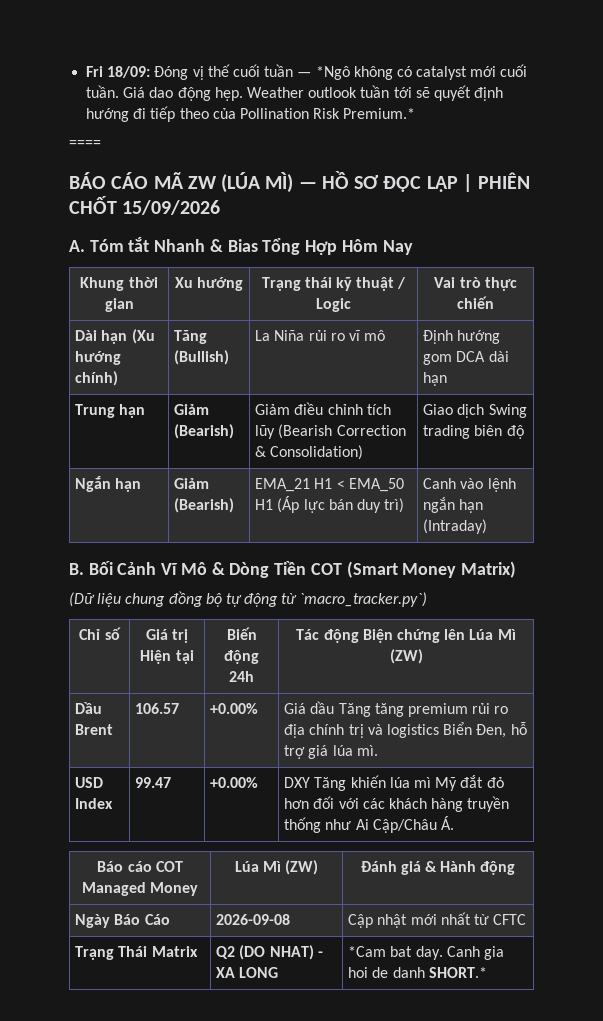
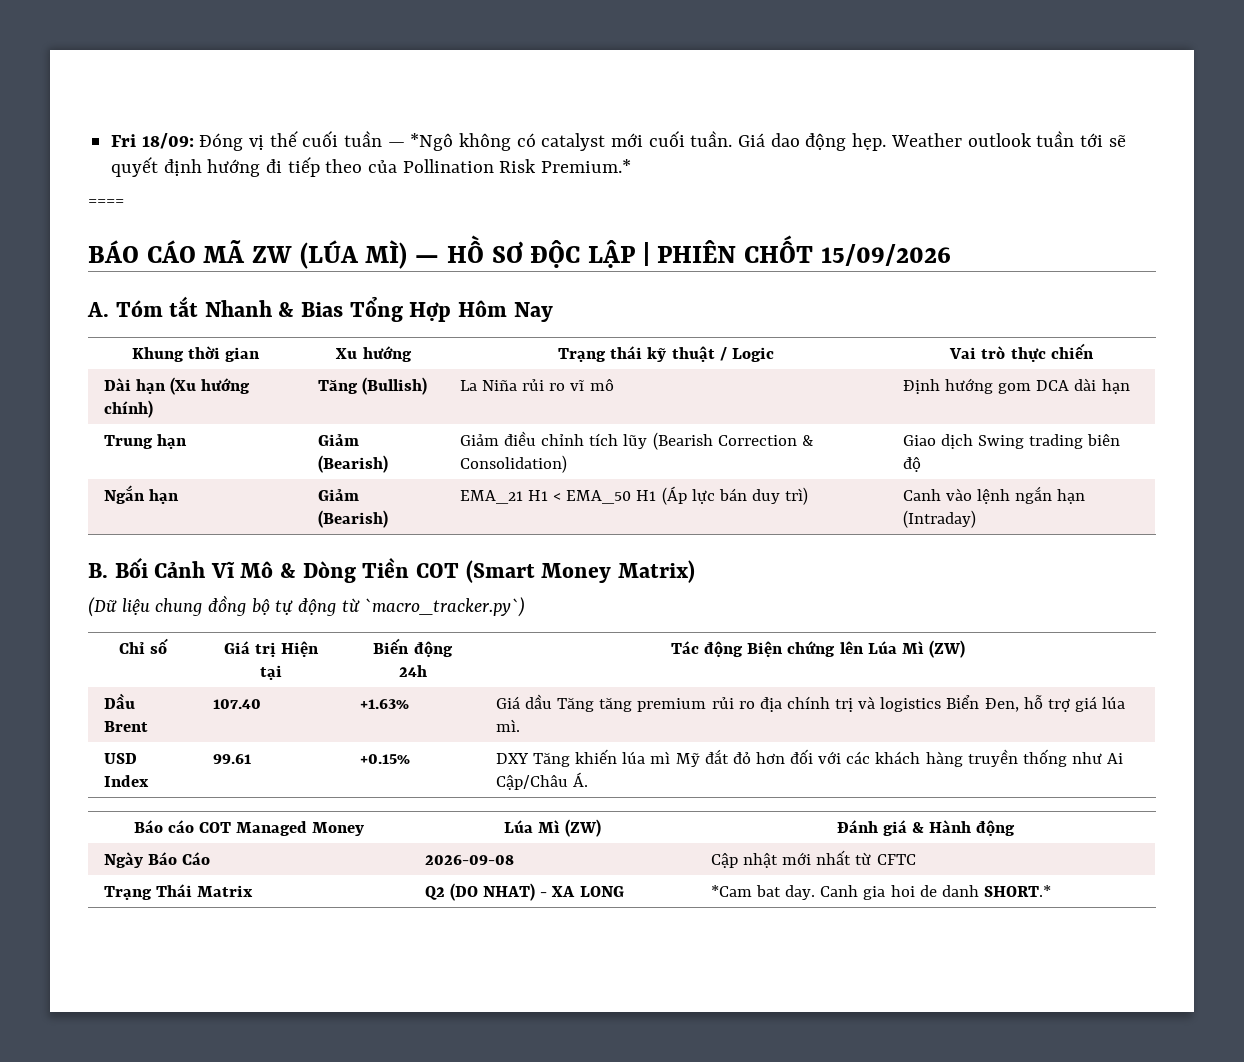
- Dầu Brent | 106.57 | +0.00% | Giá dầu Tăng tăng premium rủi ro địa chính trị và logistics Biển Đen, hỗ trợ giá lúa mì.
+ Dầu Brent | 107.40 | +1.63% | Giá dầu Tăng tăng premium rủi ro địa chính trị và logistics Biển Đen, hỗ trợ giá lúa mì.
- USD Index | 99.47 | +0.00% | DXY Tăng khiến lúa mì Mỹ đắt đỏ hơn đối với các khách hàng truyền thống như Ai Cập/Châu Á.
+ USD Index | 99.61 | +0.15% | DXY Tăng khiến lúa mì Mỹ đắt đỏ hơn đối với các khách hàng truyền thống như Ai Cập/Châu Á.

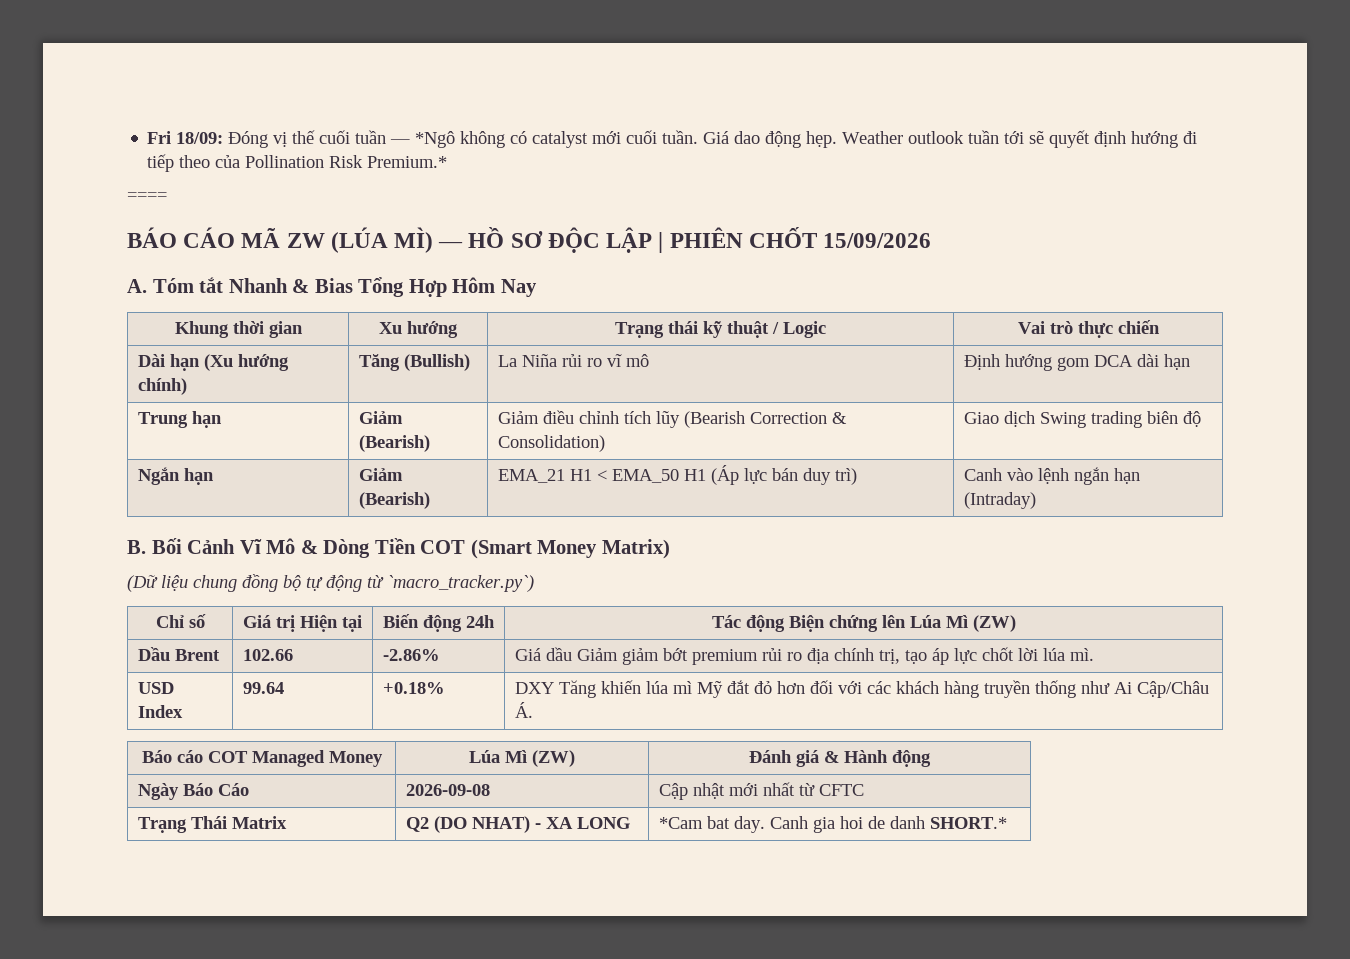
- Dầu Brent | 107.40 | +1.63% | Giá dầu Tăng tăng premium rủi ro địa chính trị và logistics Biển Đen, hỗ trợ giá lúa mì.
+ Dầu Brent | 102.66 | -2.86% | Giá dầu Giảm giảm bớt premium rủi ro địa chính trị, tạo áp lực chốt lời lúa mì.
- USD Index | 99.61 | +0.15% | DXY Tăng khiến lúa mì Mỹ đắt đỏ hơn đối với các khách hàng truyền thống như Ai Cập/Châu Á.
+ USD Index | 99.64 | +0.18% | DXY Tăng khiến lúa mì Mỹ đắt đỏ hơn đối với các khách hàng truyền thống như Ai Cập/Châu Á.

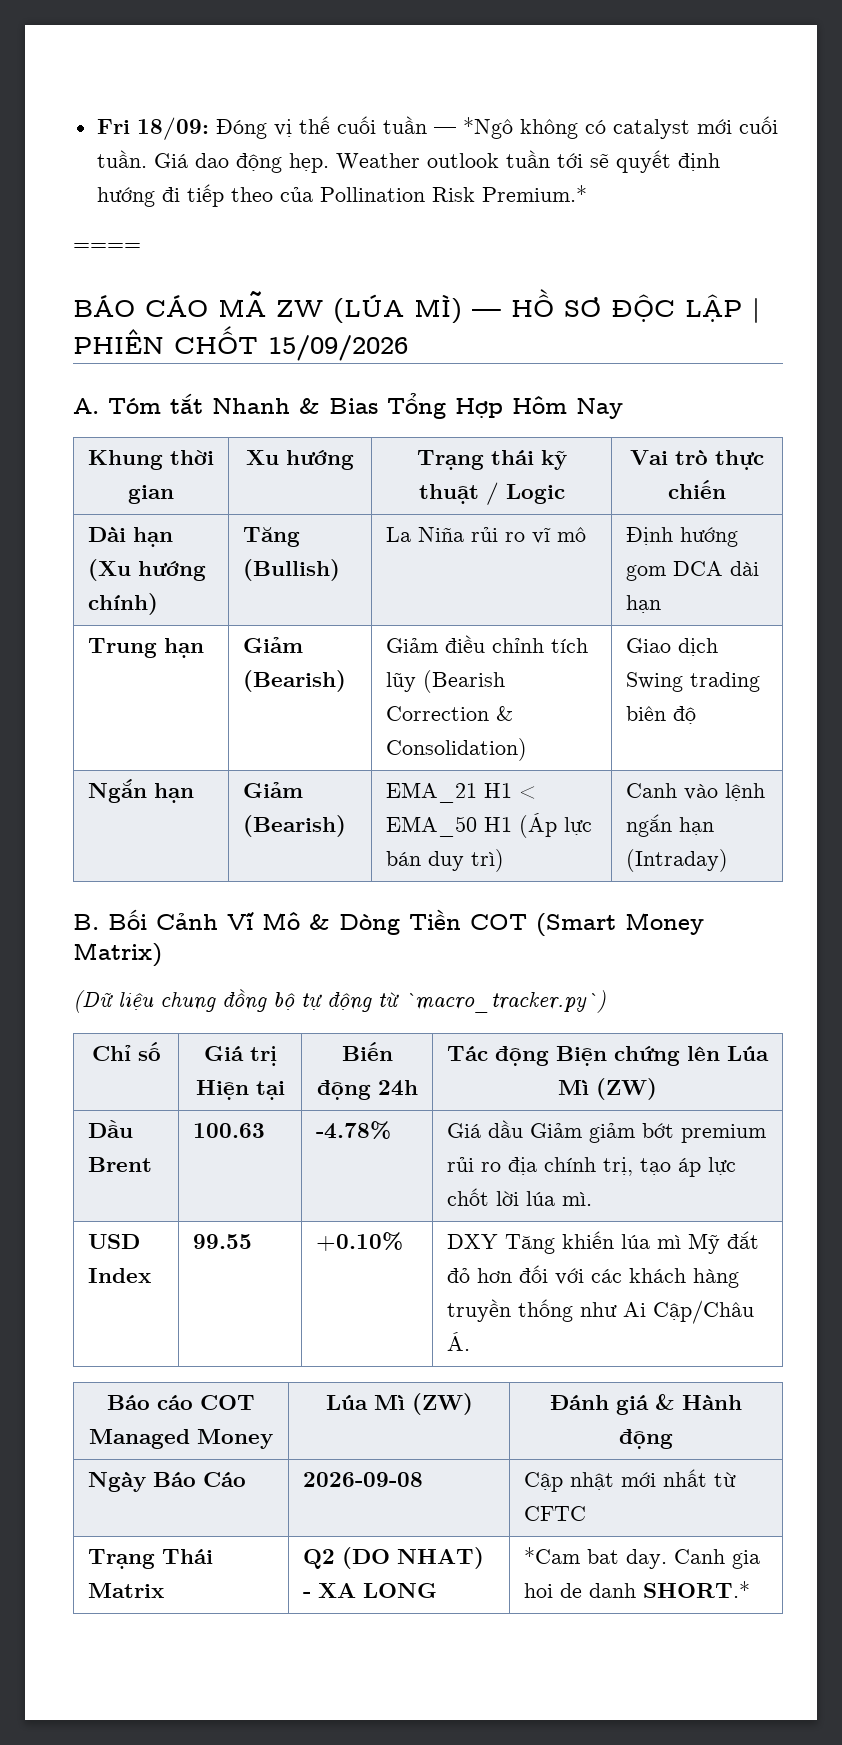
- Dầu Brent | 102.66 | -2.86% | Giá dầu Giảm giảm bớt premium rủi ro địa chính trị, tạo áp lực chốt lời lúa mì.
+ Dầu Brent | 100.63 | -4.78% | Giá dầu Giảm giảm bớt premium rủi ro địa chính trị, tạo áp lực chốt lời lúa mì.
- USD Index | 99.64 | +0.18% | DXY Tăng khiến lúa mì Mỹ đắt đỏ hơn đối với các khách hàng truyền thống như Ai Cập/Châu Á.
+ USD Index | 99.55 | +0.10% | DXY Tăng khiến lúa mì Mỹ đắt đỏ hơn đối với các khách hàng truyền thống như Ai Cập/Châu Á.

